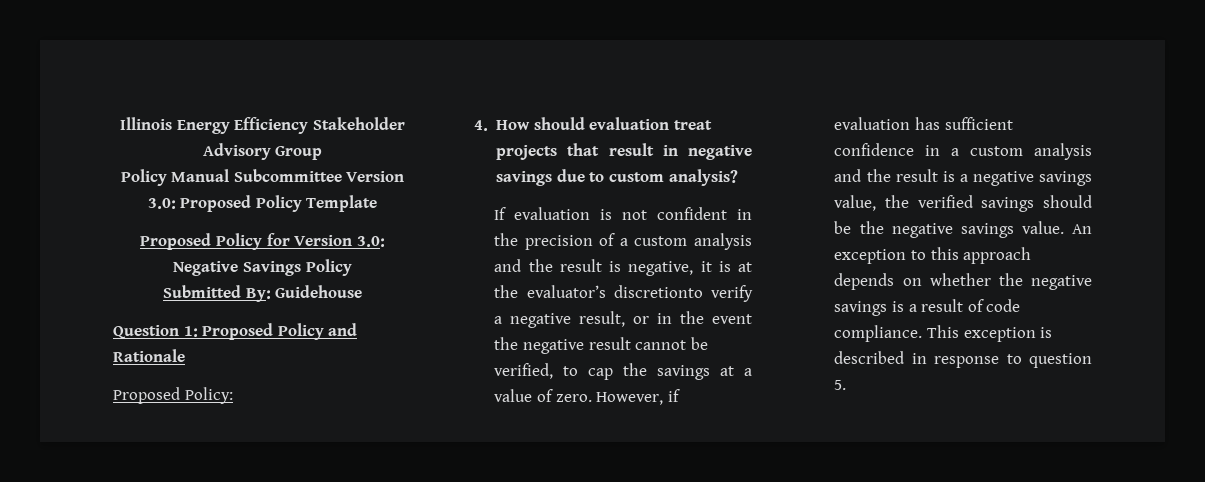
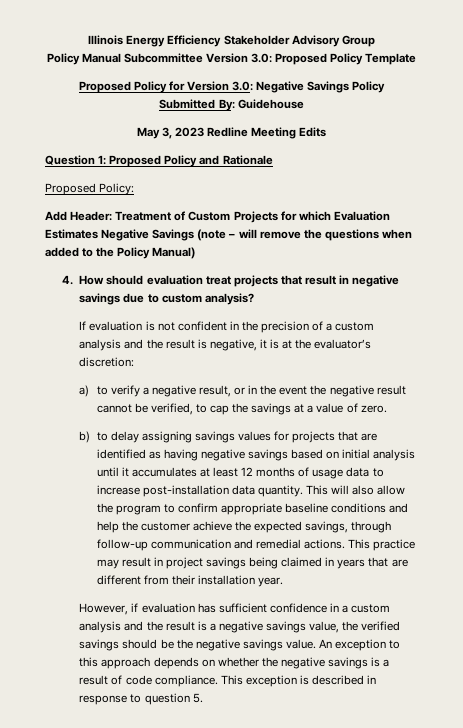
+ May 3, 2023 Redline Meeting Edits
+ Add Header: Treatment of Custom Projects for which Evaluation Estimates Negative Savings (note – will remove the questions when added to the Policy Manual)
- If evaluation is not confident in the precision of a custom analysis and the result is negative, it is at the evaluator’s discretionto verify a negative result, or in the event the negative result cannot be verified, to cap the savings at a value of zero. However, if evaluation has sufficient confidence in a custom analysis and the result is a negative savings value, the verified savings should be the negative savings value.
+ If evaluation is not confident in the precision of a custom analysis and the result is negative, it is at the evaluator’s discretion:
+ a) to verify a negative result, or in the event the negative result cannot be verified, to cap the savings at a value of zero.
+ b) to delay assigning savings values for projects that are identified as having negative savings based on initial analysis until it accumulates at least 12 months of usage data to increase post-installation data quantity. This will also allow the program to confirm appropriate baseline conditions and help the customer achieve the expected savings, through follow-up communication and remedial actions. This practice may result in project savings being claimed in years that are different from their installation year.
+ However, if evaluation has sufficient confidence in a custom analysis and the result is a negative savings value, the verified savings should be the negative savings value.

